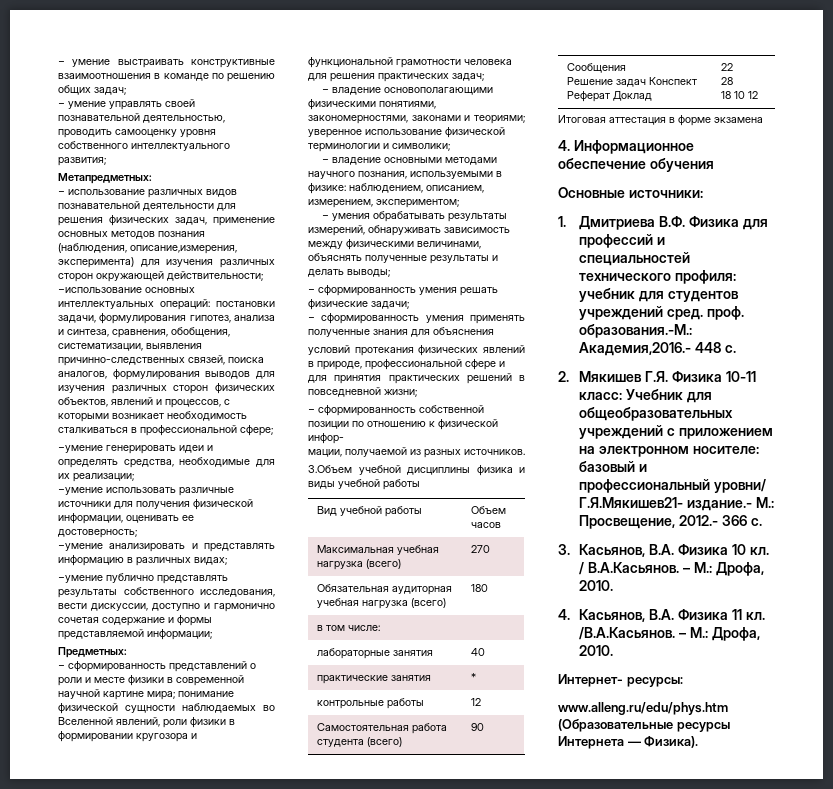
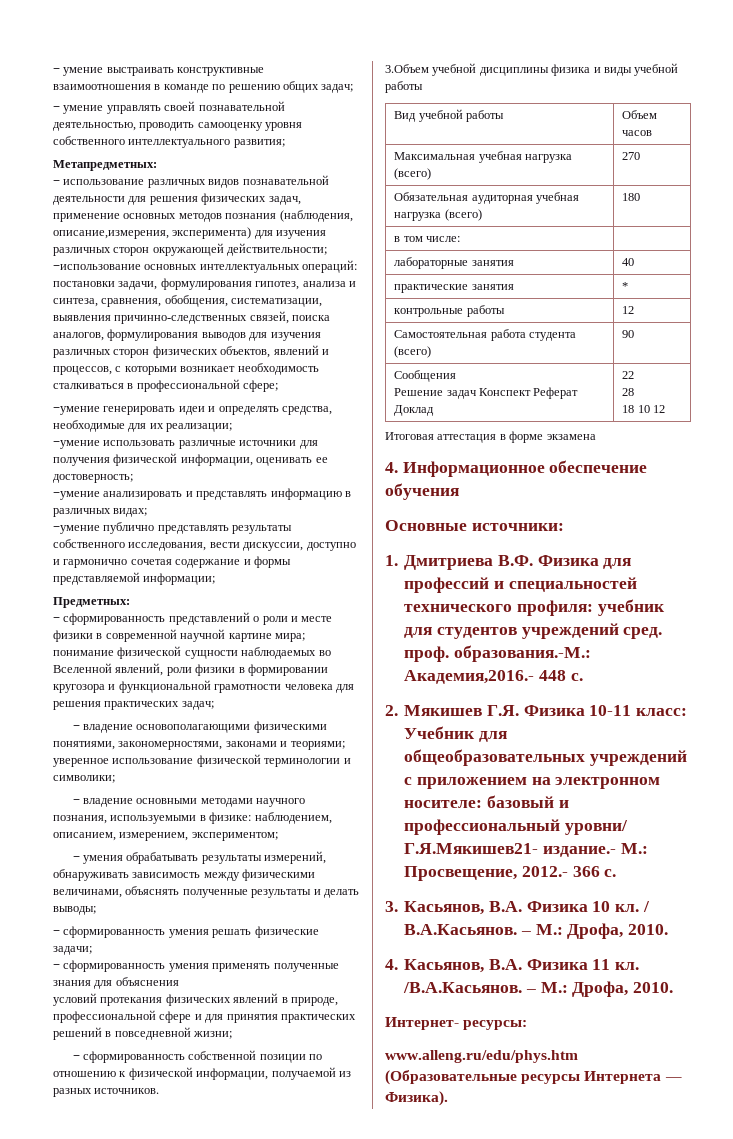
- − сформированность собственной позиции по отношению к физической инфор-
- мации, получаемой из разных источников.
+ − сформированность собственной позиции по отношению к физической информации, получаемой из разных источников.

